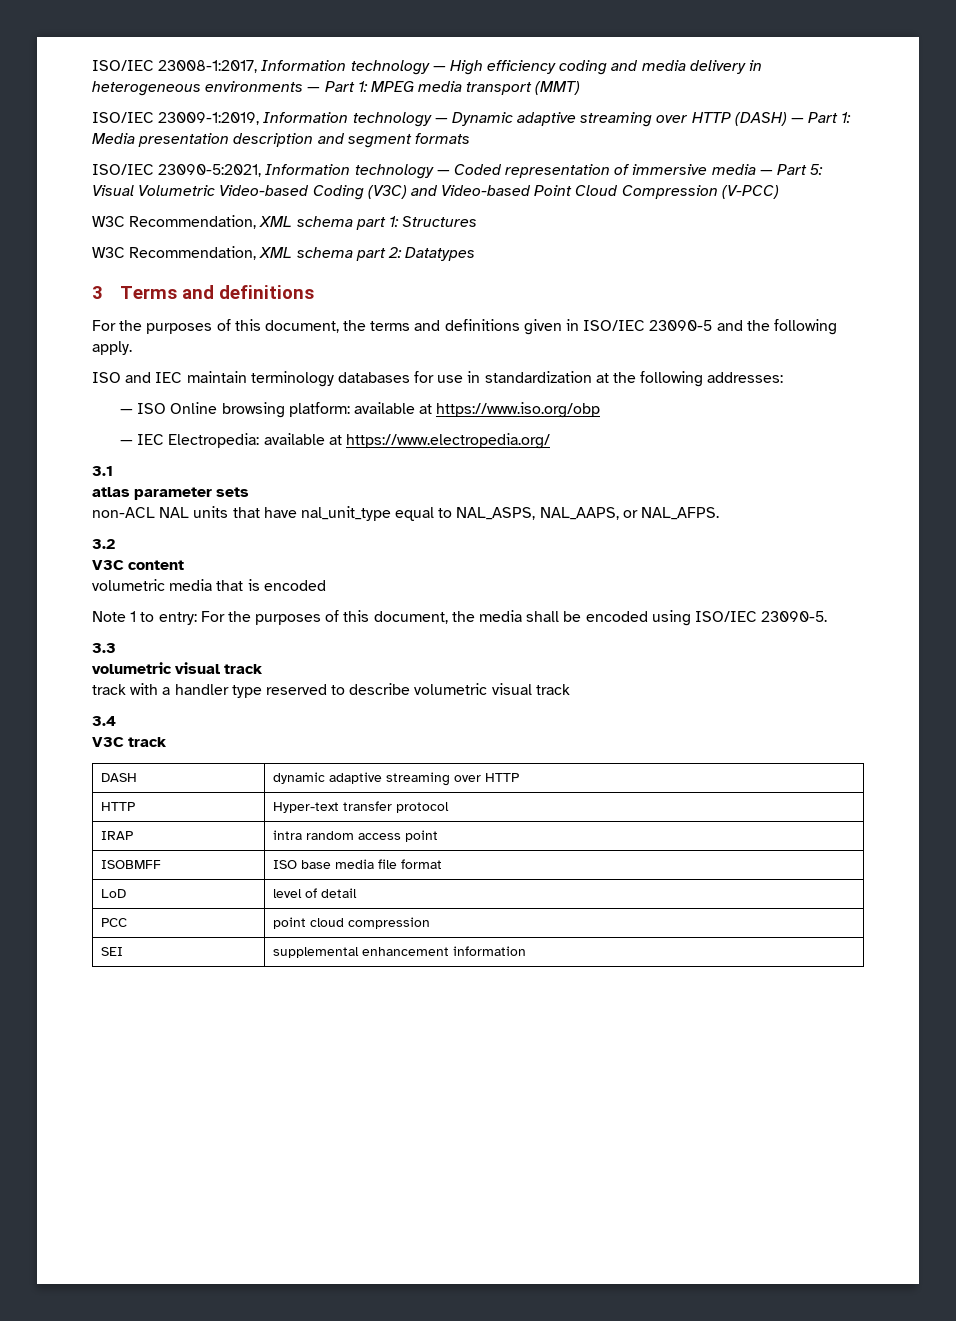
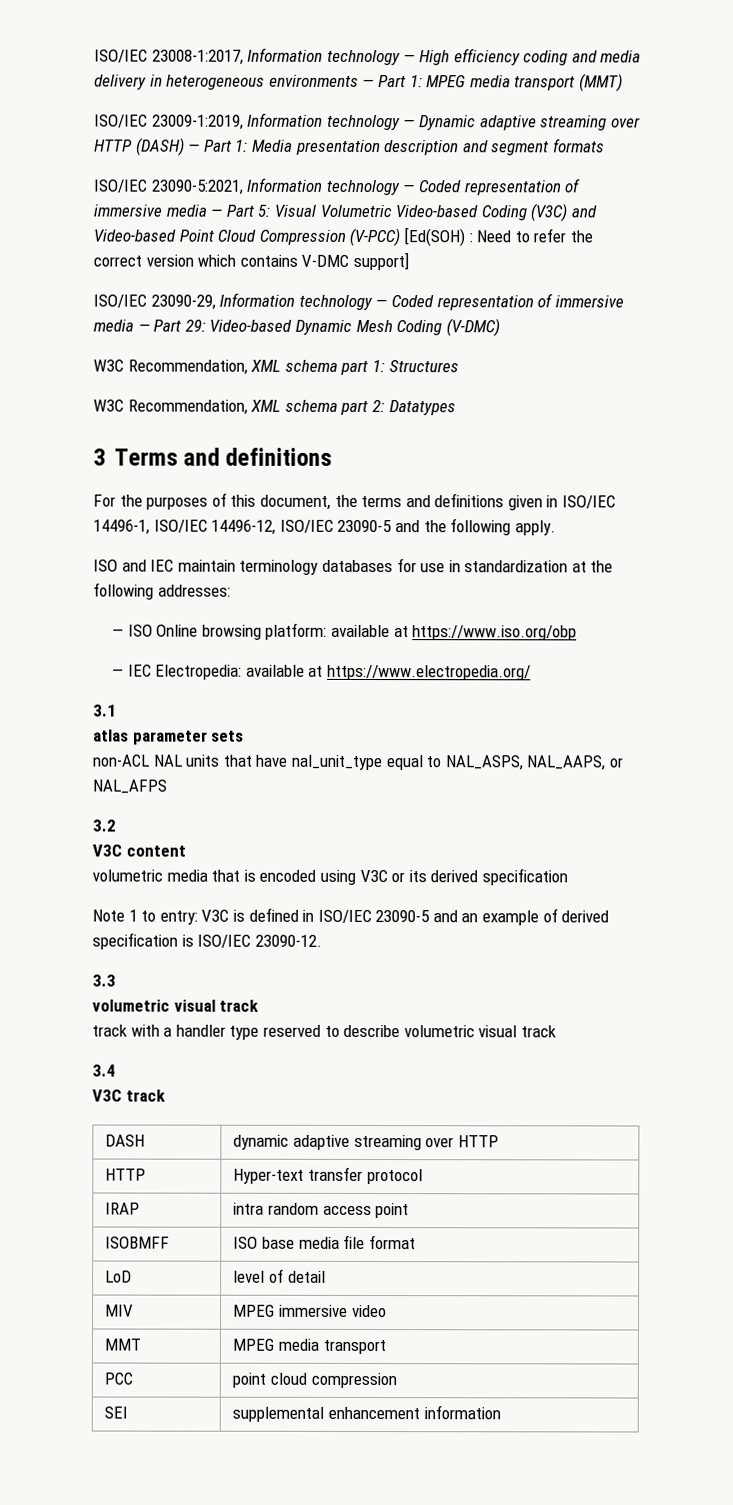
- ISO/IEC 23090-5:2021, Information technology — Coded representation of immersive media — Part 5: Visual Volumetric Video-based Coding (V3C) and Video-based Point Cloud Compression (V-PCC)
+ ISO/IEC 23090-5:2021, Information technology — Coded representation of immersive media — Part 5: Visual Volumetric Video-based Coding (V3C) and Video-based Point Cloud Compression (V-PCC) [Ed(SOH) : Need to refer the correct version which contains V-DMC support]
+ ISO/IEC 23090-29, Information technology — Coded representation of immersive media — Part 29: Video-based Dynamic Mesh Coding (V-DMC)
- For the purposes of this document, the terms and definitions given in ISO/IEC 23090-5 and the following apply.
+ For the purposes of this document, the terms and definitions given in ISO/IEC 14496-1, ISO/IEC 14496-12, ISO/IEC 23090-5 and the following apply.
- non-ACL NAL units that have nal_unit_type equal to NAL_ASPS, NAL_AAPS, or NAL_AFPS.
+ non-ACL NAL units that have nal_unit_type equal to NAL_ASPS, NAL_AAPS, or NAL_AFPS
- volumetric media that is encoded
- Note 1 to entry: For the purposes of this document, the media shall be encoded using ISO/IEC 23090-5.
+ volumetric media that is encoded using V3C or its derived specification
+ Note 1 to entry: V3C is defined in ISO/IEC 23090-5 and an example of derived specification is ISO/IEC 23090-12.
+ MIV | MPEG immersive video
+ MMT | MPEG media transport

